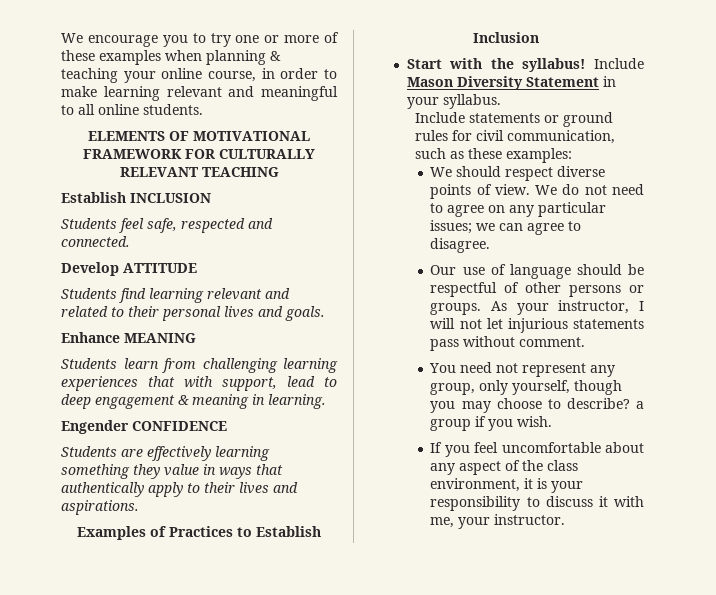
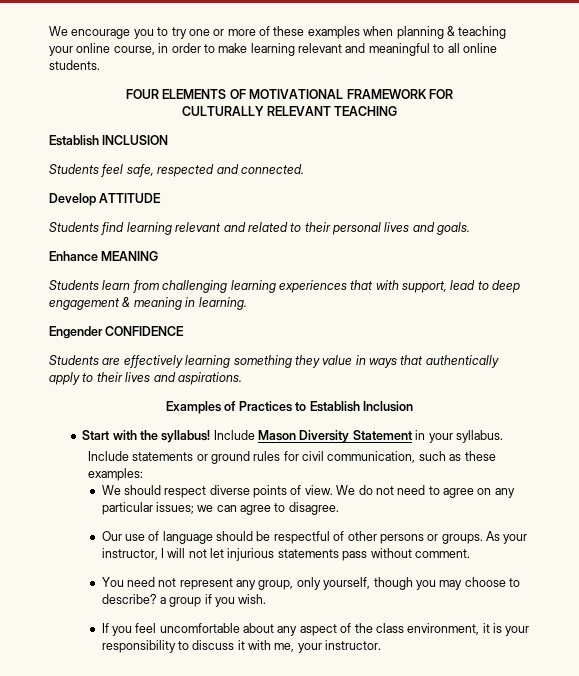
- ELEMENTS OF MOTIVATIONAL FRAMEWORK FOR CULTURALLY RELEVANT TEACHING
+ FOUR ELEMENTS OF MOTIVATIONAL FRAMEWORK FOR
+ CULTURALLY RELEVANT TEACHING

